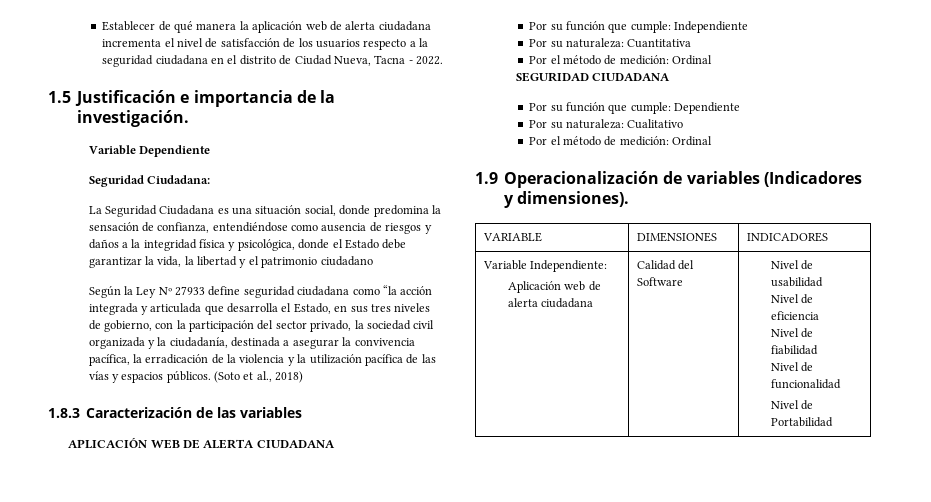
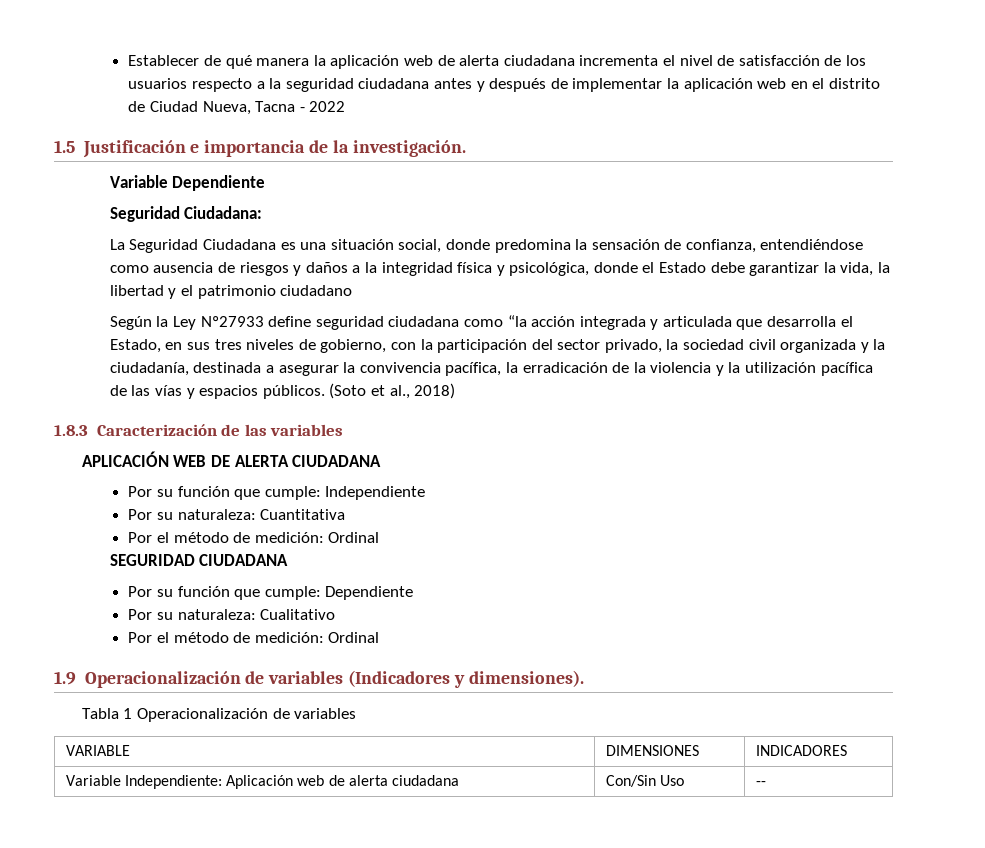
- Establecer de qué manera la aplicación web de alerta ciudadana incrementa el nivel de satisfacción de los usuarios respecto a la seguridad ciudadana en el distrito de Ciudad Nueva, Tacna - 2022.
+ Establecer de qué manera la aplicación web de alerta ciudadana incrementa el nivel de satisfacción de los usuarios respecto a la seguridad ciudadana antes y después de implementar la aplicación web en el distrito de Ciudad Nueva, Tacna - 2022
- Según la Ley Nº 27933 define seguridad ciudadana como “la acción integrada y articulada que desarrolla el Estado, en sus tres niveles de gobierno, con la participación del sector privado, la sociedad civil organizada y la ciudadanía, destinada a asegurar la convivencia pacífica, la erradicación de la violencia y la utilización pacífica de las vías y espacios públicos.
+ Según la Ley Nº27933 define seguridad ciudadana como “la acción integrada y articulada que desarrolla el Estado, en sus tres niveles de gobierno, con la participación del sector privado, la sociedad civil organizada y la ciudadanía, destinada a asegurar la convivencia pacífica, la erradicación de la violencia y la utilización pacífica de las vías y espacios públicos.
+ Tabla 1 Operacionalización de variables
- Variable Independiente:
- Aplicación web de alerta ciudadana | Calidad del Software | Nivel de usabilidad
- Nivel de eficiencia
- Nivel de fiabilidad
- Nivel de funcionalidad
- Nivel de Portabilidad
+ Variable Independiente: Aplicación web de alerta ciudadana | Con/Sin Uso | --

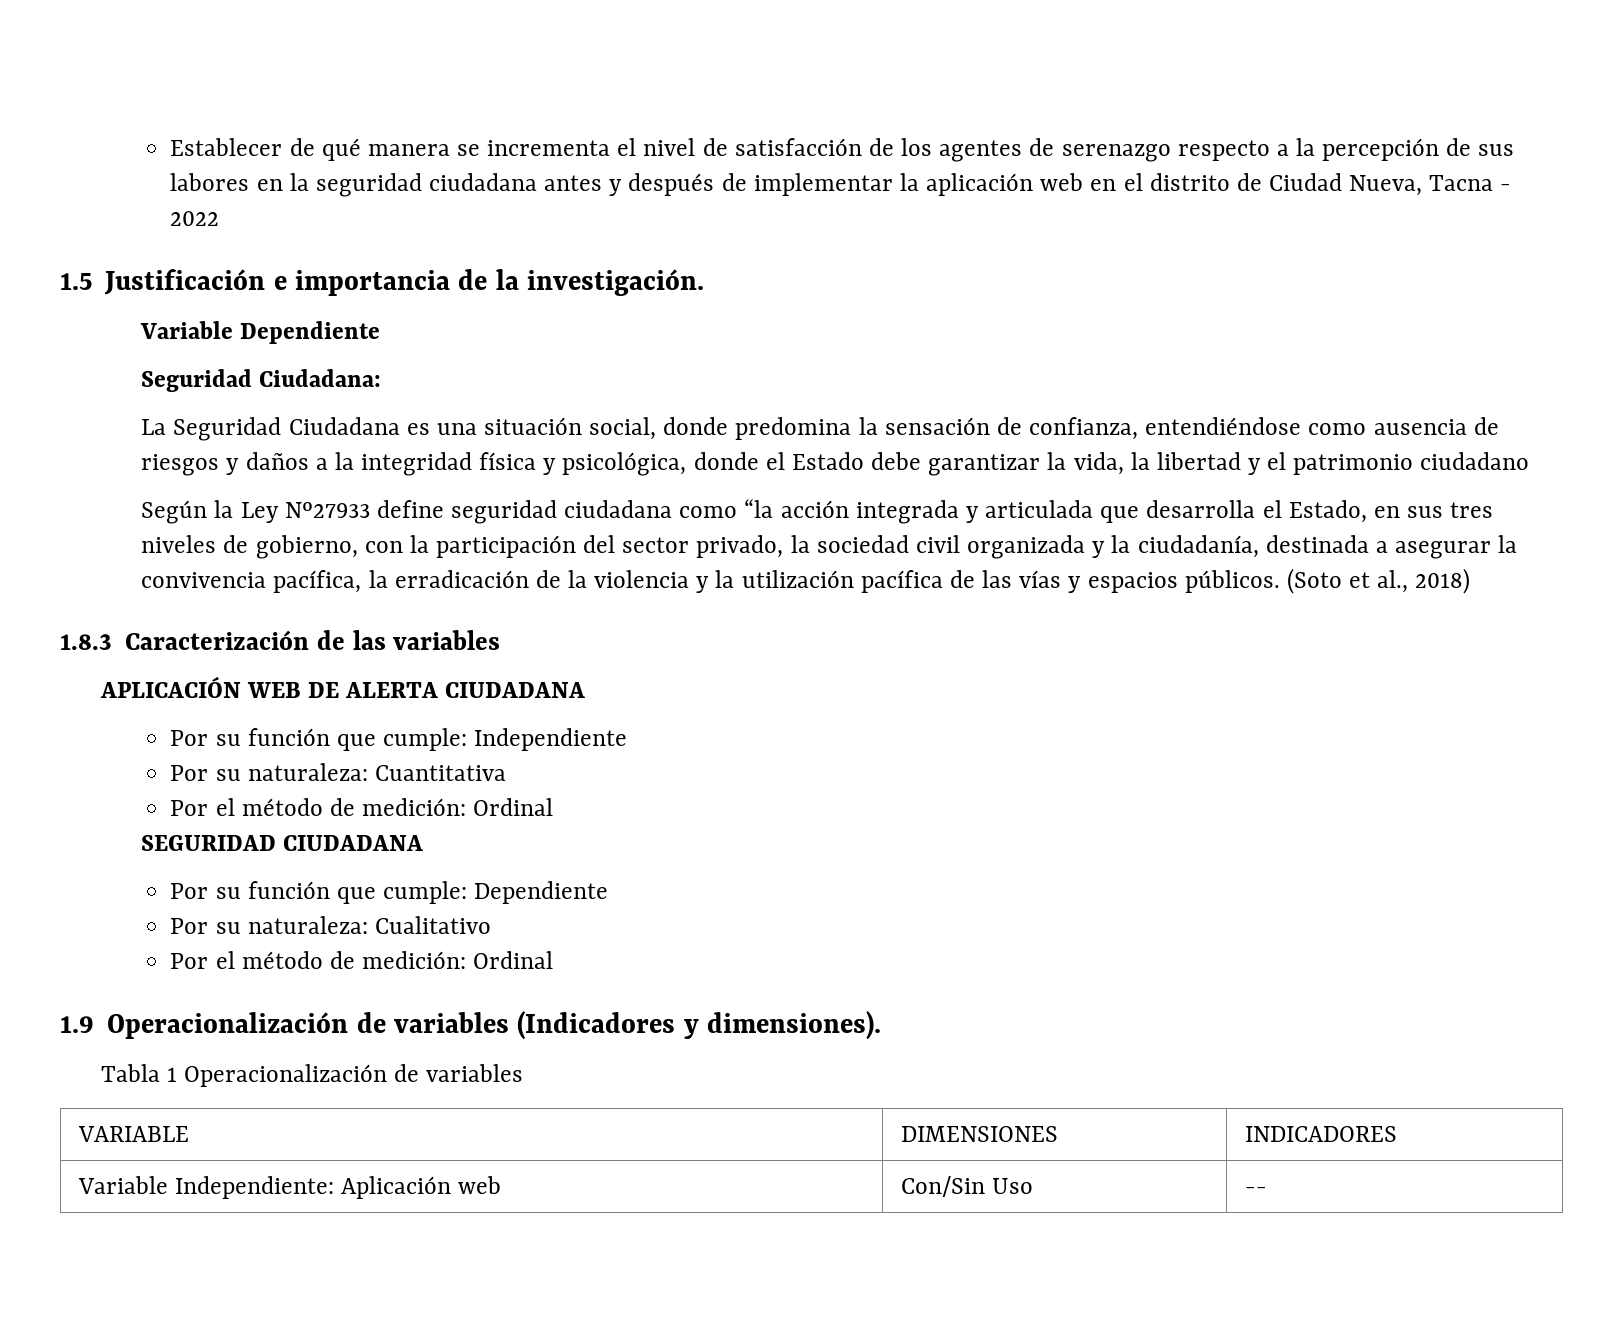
- Establecer de qué manera la aplicación web de alerta ciudadana incrementa el nivel de satisfacción de los usuarios respecto a la seguridad ciudadana antes y después de implementar la aplicación web en el distrito de Ciudad Nueva, Tacna - 2022
+ Establecer de qué manera se incrementa el nivel de satisfacción de los agentes de serenazgo respecto a la percepción de sus labores en la seguridad ciudadana antes y después de implementar la aplicación web en el distrito de Ciudad Nueva, Tacna - 2022
- Variable Independiente: Aplicación web de alerta ciudadana | Con/Sin Uso | --
+ Variable Independiente: Aplicación web | Con/Sin Uso | --

